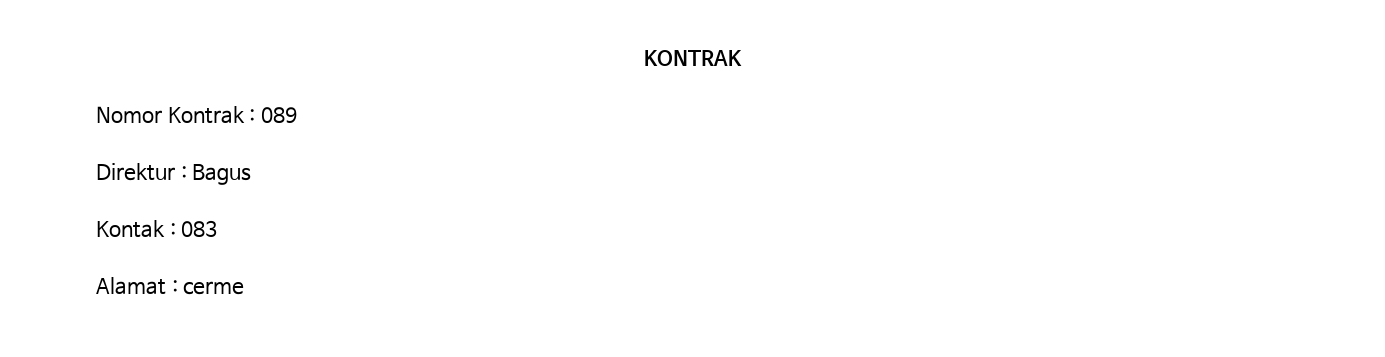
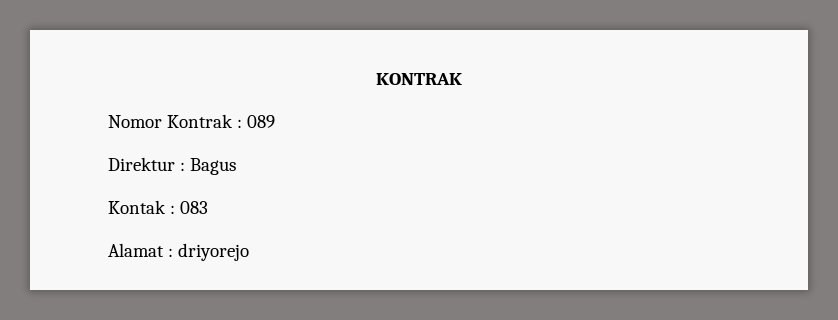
- Alamat : cerme
+ Alamat : driyorejo

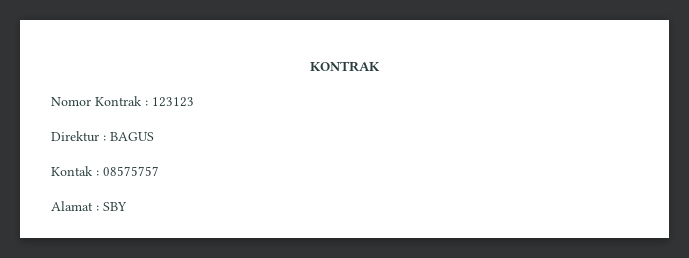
- Nomor Kontrak : 089
+ Nomor Kontrak : 123123
- Direktur : Bagus
+ Direktur : BAGUS
- Kontak : 083
+ Kontak : 08575757
- Alamat : driyorejo
+ Alamat : SBY

